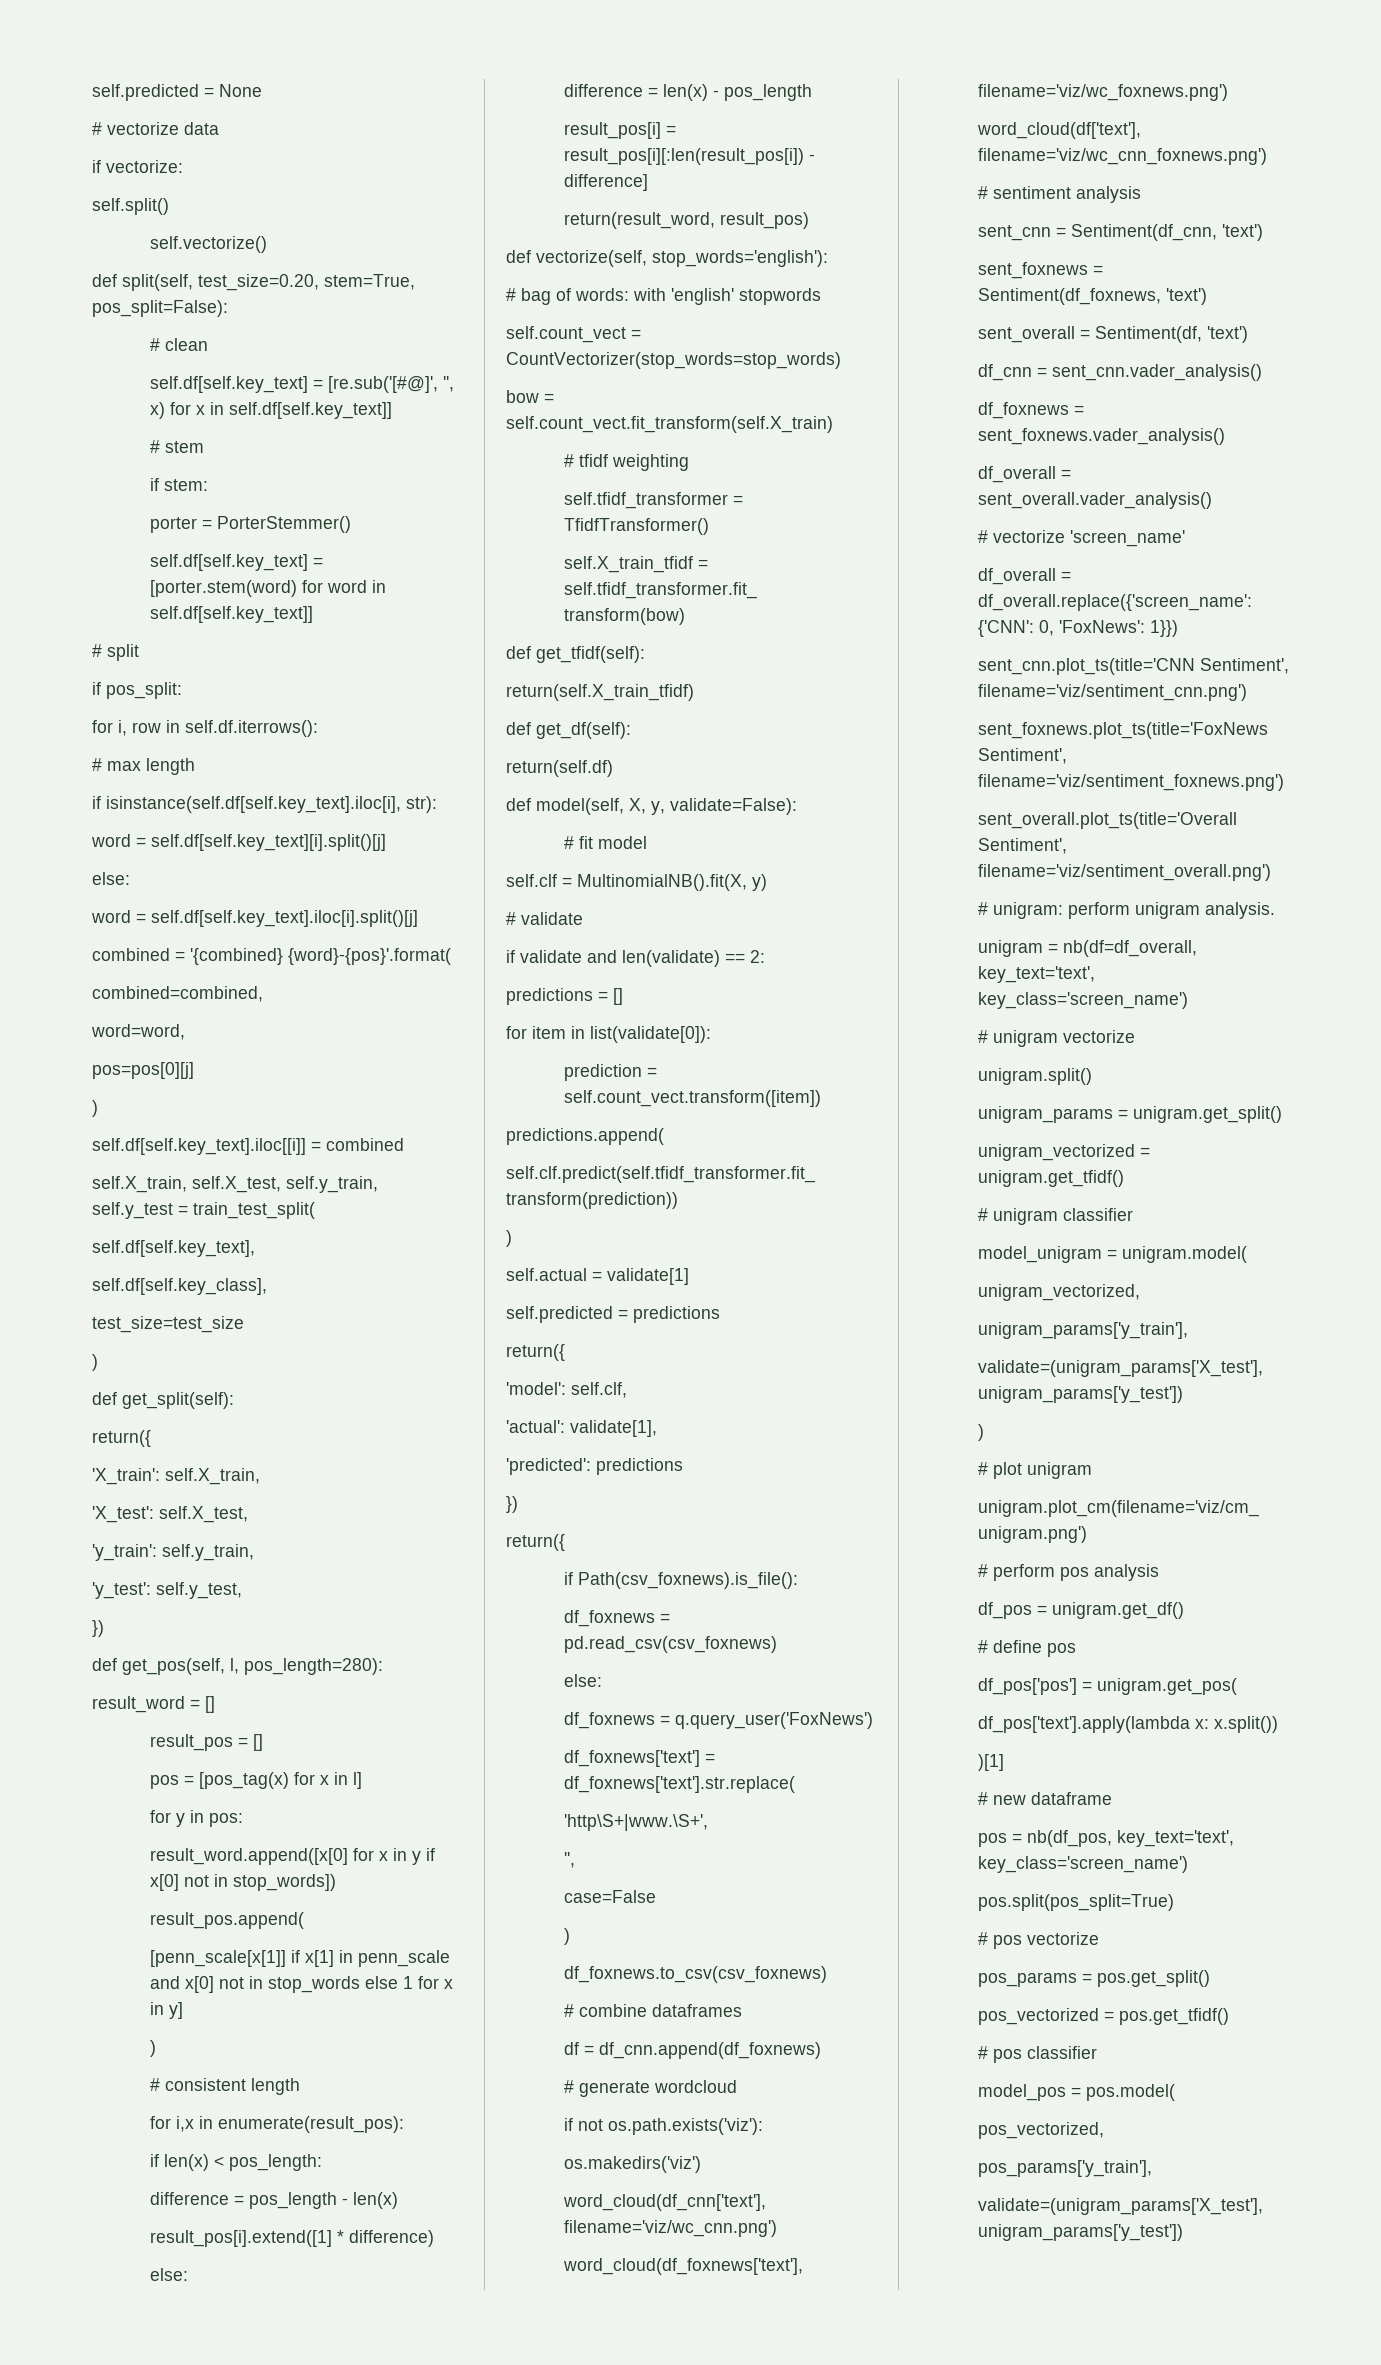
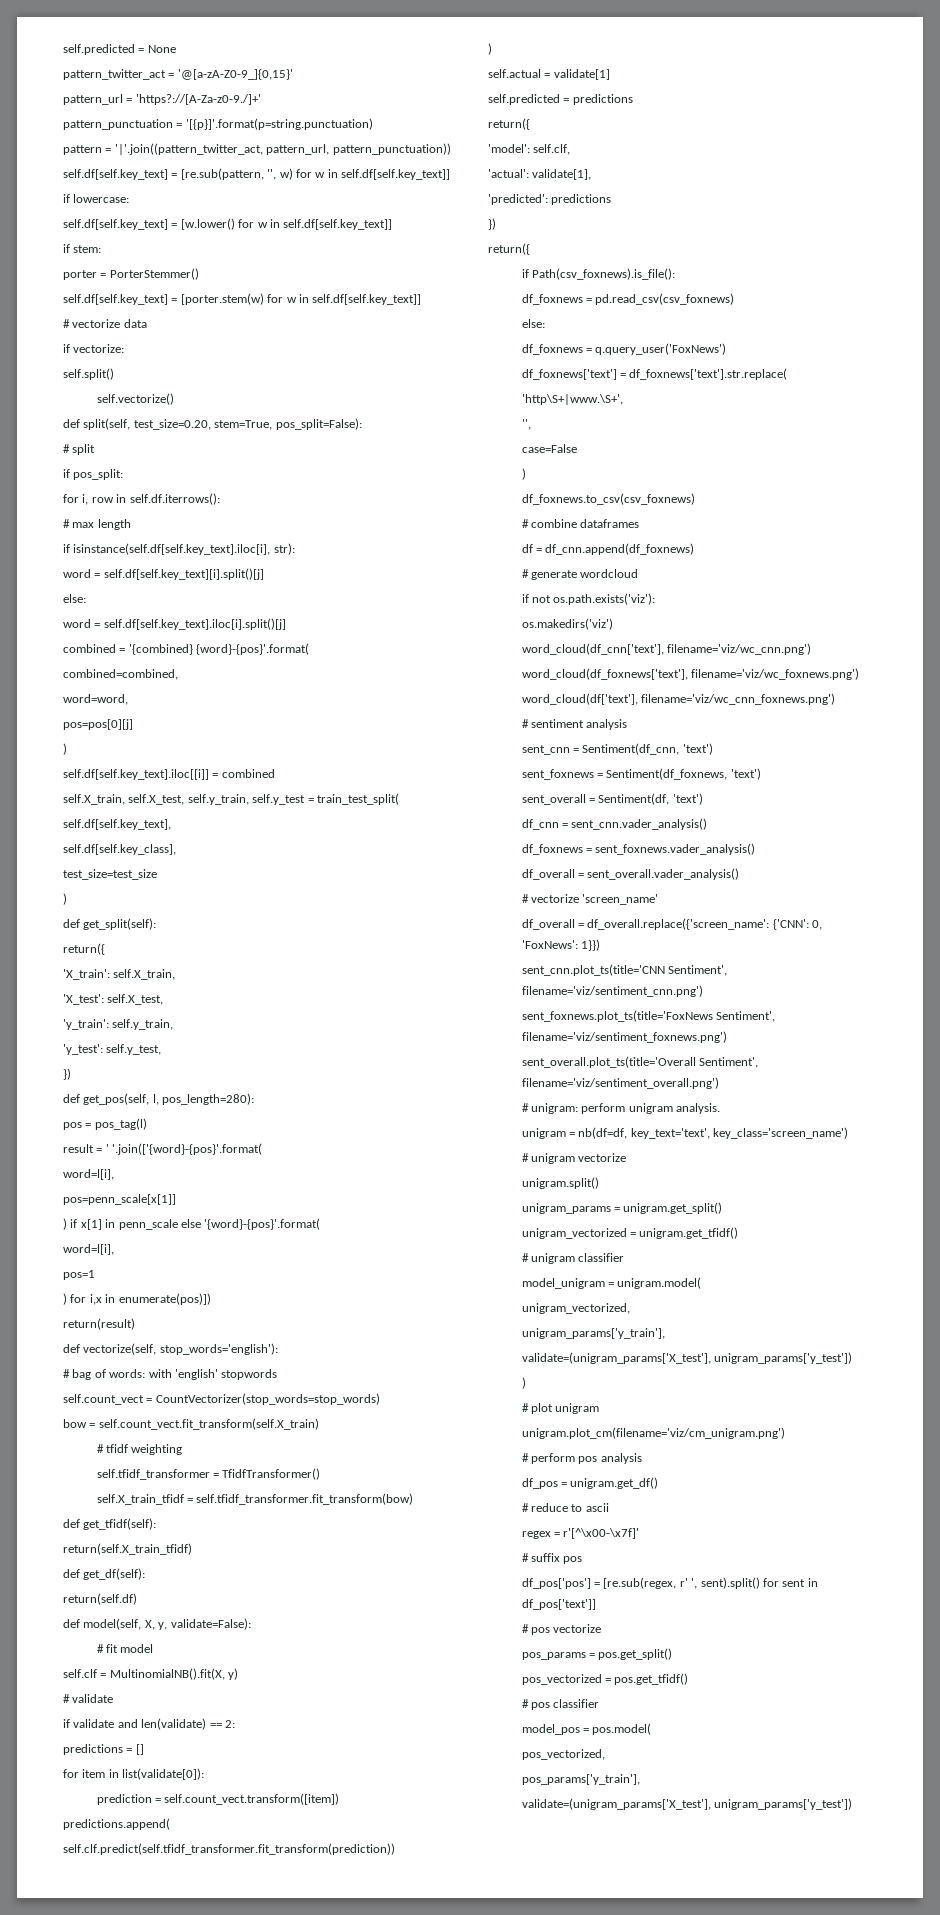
+ pattern_twitter_act = '@[a-zA-Z0-9_]{0,15}'
+ pattern_url = 'https?://[A-Za-z0-9./]+'
+ pattern_punctuation = '[{p}]'.format(p=string.punctuation)
+ pattern = '|'.join((pattern_twitter_act, pattern_url, pattern_punctuation))
+ self.df[self.key_text] = [re.sub(pattern, '', w) for w in self.df[self.key_text]]
+ if lowercase:
+ self.df[self.key_text] = [w.lower() for w in self.df[self.key_text]]
+ if stem:
+ porter = PorterStemmer()
+ self.df[self.key_text] = [porter.stem(w) for w in self.df[self.key_text]]
- # clean
- self.df[self.key_text] = [re.sub('[#@]', '', x) for x in self.df[self.key_text]]
- # stem
- if stem:
- porter = PorterStemmer()
- self.df[self.key_text] = [porter.stem(word) for word in self.df[self.key_text]]
- result_word = []
- result_pos = []
- pos = [pos_tag(x) for x in l]
- for y in pos:
- result_word.append([x[0] for x in y if x[0] not in stop_words])
- result_pos.append(
- [penn_scale[x[1]] if x[1] in penn_scale and x[0] not in stop_words else 1 for x in y]
- )
- # consistent length
- for i,x in enumerate(result_pos):
- if len(x) < pos_length:
- difference = pos_length - len(x)
- result_pos[i].extend([1] * difference)
- else:
- difference = len(x) - pos_length
- result_pos[i] = result_pos[i][:len(result_pos[i]) - difference]
- return(result_word, result_pos)
+ pos = pos_tag(l)
+ result = ' '.join(['{word}-{pos}'.format(
+ word=l[i],
+ pos=penn_scale[x[1]]
+ ) if x[1] in penn_scale else '{word}-{pos}'.format(
+ word=l[i],
+ pos=1
+ ) for i,x in enumerate(pos)])
+ return(result)
- unigram = nb(df=df_overall, key_text='text', key_class='screen_name')
+ unigram = nb(df=df, key_text='text', key_class='screen_name')
- # define pos
- df_pos['pos'] = unigram.get_pos(
- df_pos['text'].apply(lambda x: x.split())
- )[1]
- # new dataframe
- pos = nb(df_pos, key_text='text', key_class='screen_name')
- pos.split(pos_split=True)
+ # reduce to ascii
+ regex = r'[^\x00-\x7f]'
+ # suffix pos
+ df_pos['pos'] = [re.sub(regex, r' ', sent).split() for sent in df_pos['text']]

